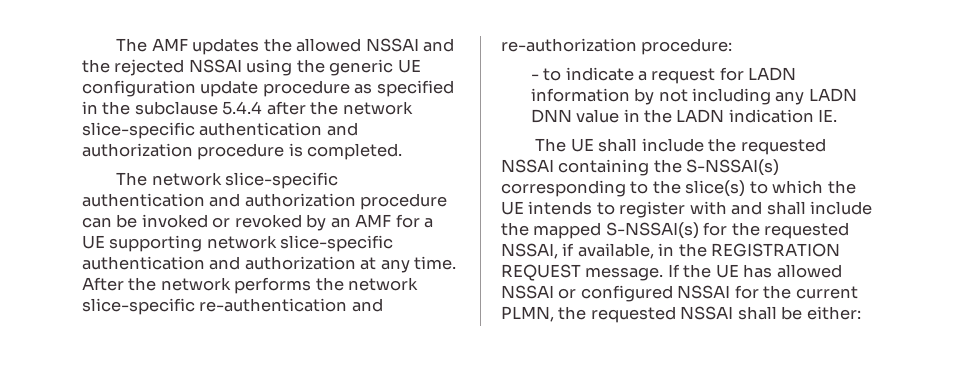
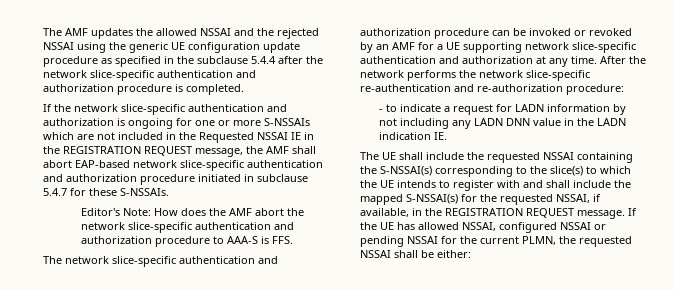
+ If the network slice-specific authentication and authorization is ongoing for one or more S-NSSAIs which are not included in the Requested NSSAI IE in the REGISTRATION REQUEST message, the AMF shall abort EAP-based network slice-specific authentication and authorization procedure initiated in subclause 5.4.7 for these S-NSSAIs.
+ Editor's Note: How does the AMF abort the network slice-specific authentication and authorization procedure to AAA-S is FFS.
- If the UE has allowed NSSAI or configured NSSAI for the current PLMN, the requested NSSAI shall be either:
+ If the UE has allowed NSSAI, configured NSSAI or pending NSSAI for the current PLMN, the requested NSSAI shall be either:

